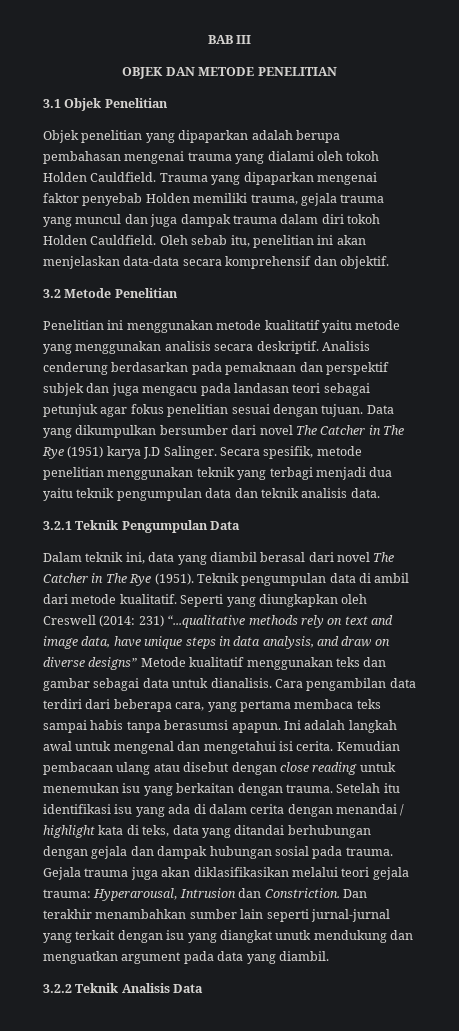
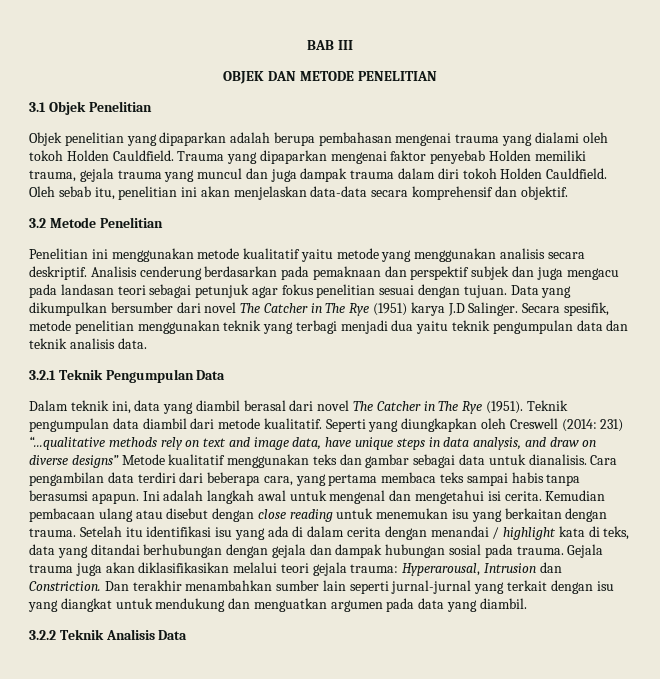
- Teknik pengumpulan data di ambil dari metode kualitatif.
+ Teknik pengumpulan data diambil dari metode kualitatif.
- Dan terakhir menambahkan sumber lain seperti jurnal-jurnal yang terkait dengan isu yang diangkat unutk mendukung dan menguatkan argument pada data yang diambil.
+ Dan terakhir menambahkan sumber lain seperti jurnal-jurnal yang terkait dengan isu yang diangkat untuk mendukung dan menguatkan argumen pada data yang diambil.

